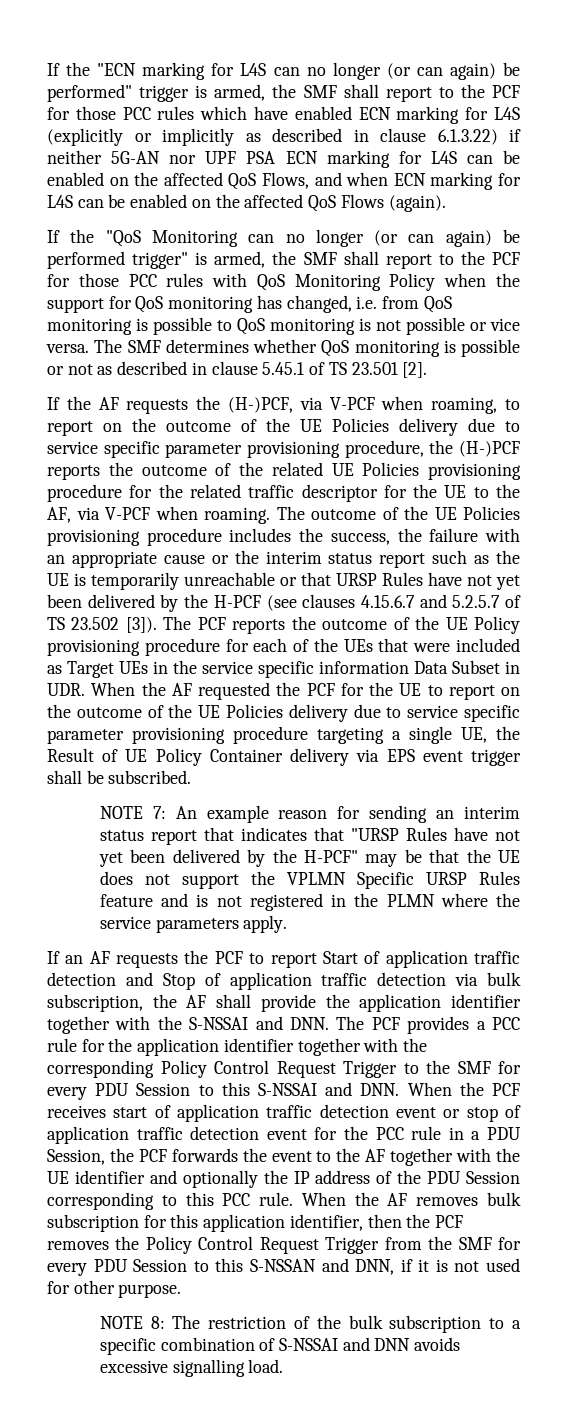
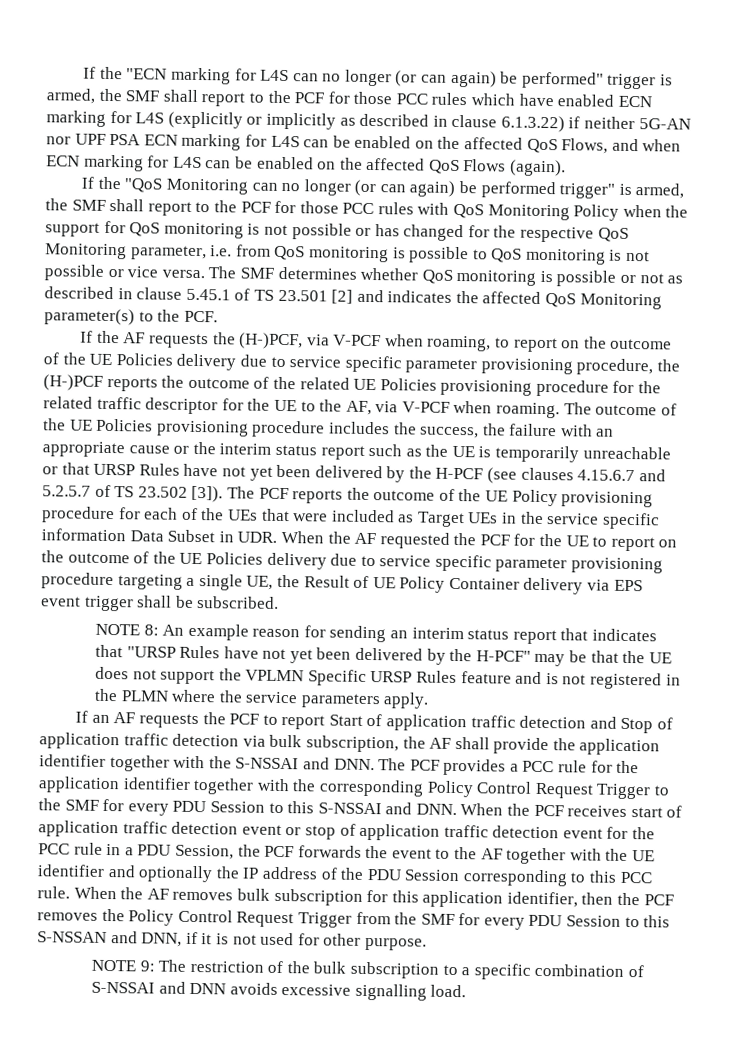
- If the "QoS Monitoring can no longer (or can again) be performed trigger" is armed, the SMF shall report to the PCF for those PCC rules with QoS Monitoring Policy when the support for QoS monitoring has changed, i.e. from QoS monitoring is possible to QoS monitoring is not possible or vice versa.
+ If the "QoS Monitoring can no longer (or can again) be performed trigger" is armed, the SMF shall report to the PCF for those PCC rules with QoS Monitoring Policy when the support for QoS monitoring is not possible or has changed for the respective QoS Monitoring parameter, i.e. from QoS monitoring is possible to QoS monitoring is not possible or vice versa.
- The SMF determines whether QoS monitoring is possible or not as described in clause 5.45.1 of TS 23.501 [2].
+ The SMF determines whether QoS monitoring is possible or not as described in clause 5.45.1 of TS 23.501 [2] and indicates the affected QoS Monitoring parameter(s) to the PCF.
- NOTE 7: An example reason for sending an interim status report that indicates that "URSP Rules have not yet been delivered by the H-PCF" may be that the UE does not support the VPLMN Specific URSP Rules feature and is not registered in the PLMN where the service parameters apply.
+ NOTE 8: An example reason for sending an interim status report that indicates that "URSP Rules have not yet been delivered by the H-PCF" may be that the UE does not support the VPLMN Specific URSP Rules feature and is not registered in the PLMN where the service parameters apply.
- NOTE 8: The restriction of the bulk subscription to a specific combination of S-NSSAI and DNN avoids excessive signalling load.
+ NOTE 9: The restriction of the bulk subscription to a specific combination of S-NSSAI and DNN avoids excessive signalling load.

